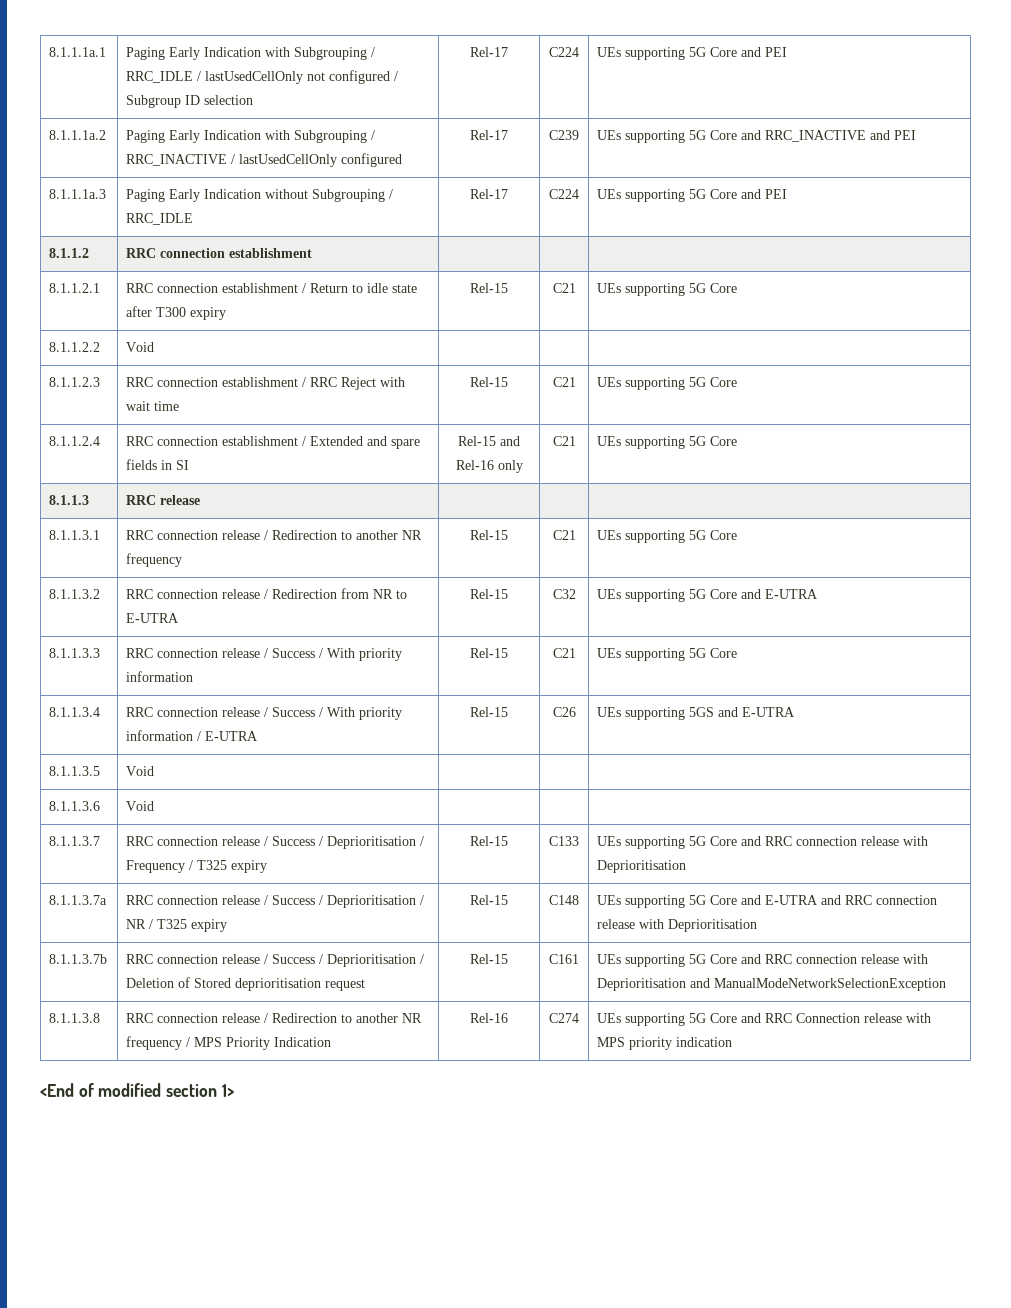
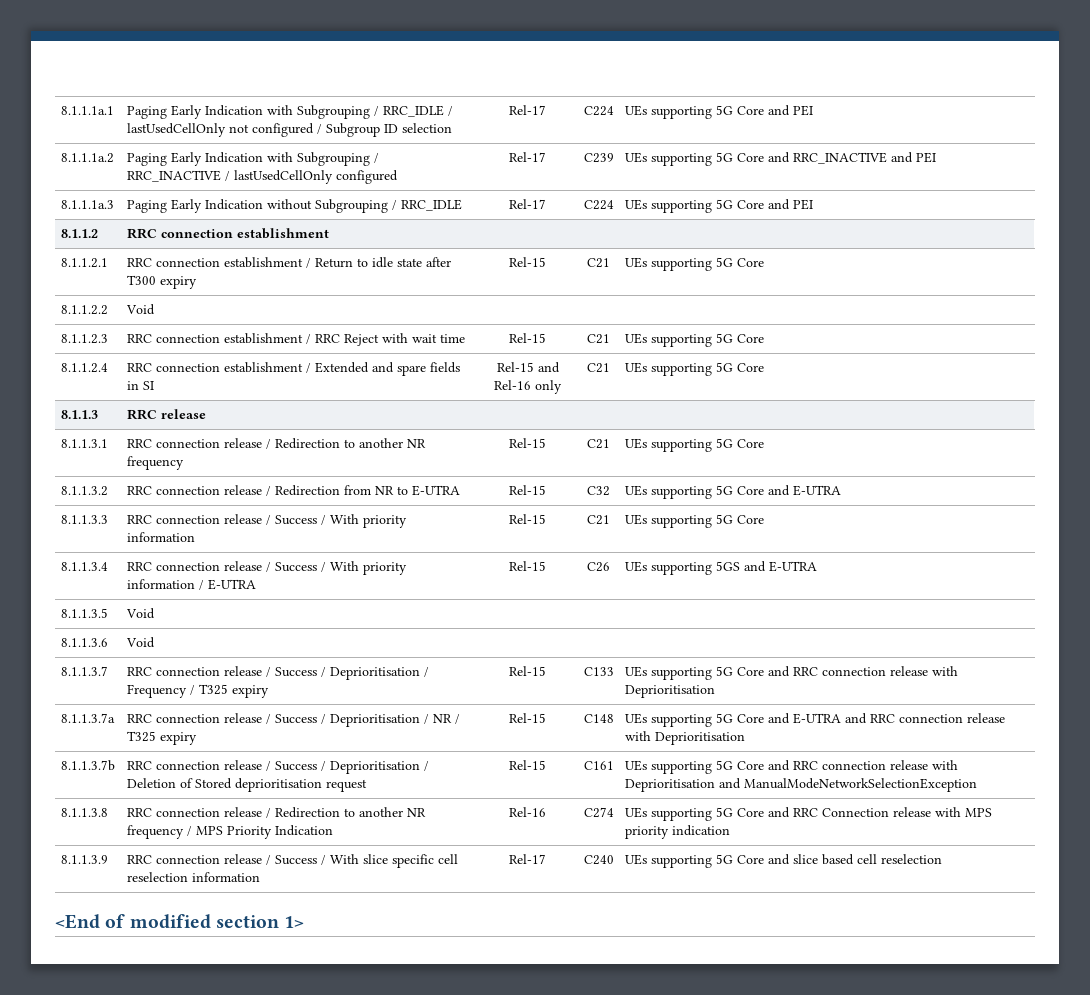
+ 8.1.1.3.9 | RRC connection release / Success / With slice specific cell reselection information | Rel-17 | C240 | UEs supporting 5G Core and slice based cell reselection

